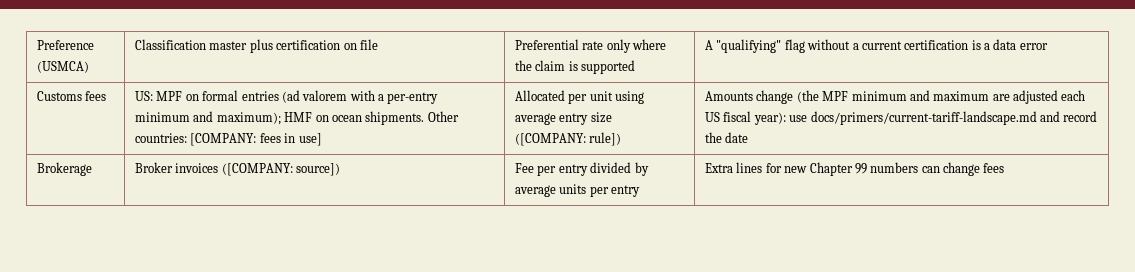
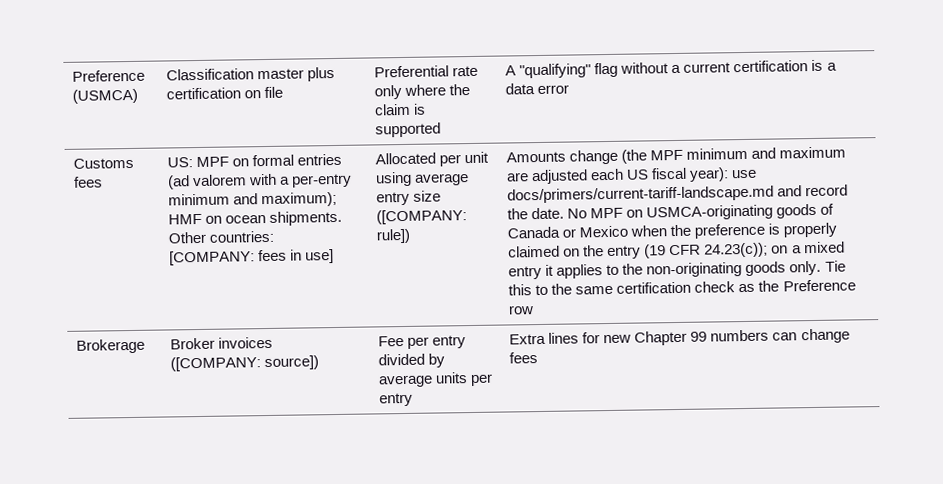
- Amounts change (the MPF minimum and maximum are adjusted each US fiscal year): use docs/primers/current-tariff-landscape.md and record the date
+ Amounts change (the MPF minimum and maximum are adjusted each US fiscal year): use docs/primers/current-tariff-landscape.md and record the date. No MPF on USMCA-originating goods of Canada or Mexico when the preference is properly claimed on the entry (19 CFR 24.23(c)); on a mixed entry it applies to the non-originating goods only. Tie this to the same certification check as the Preference row

